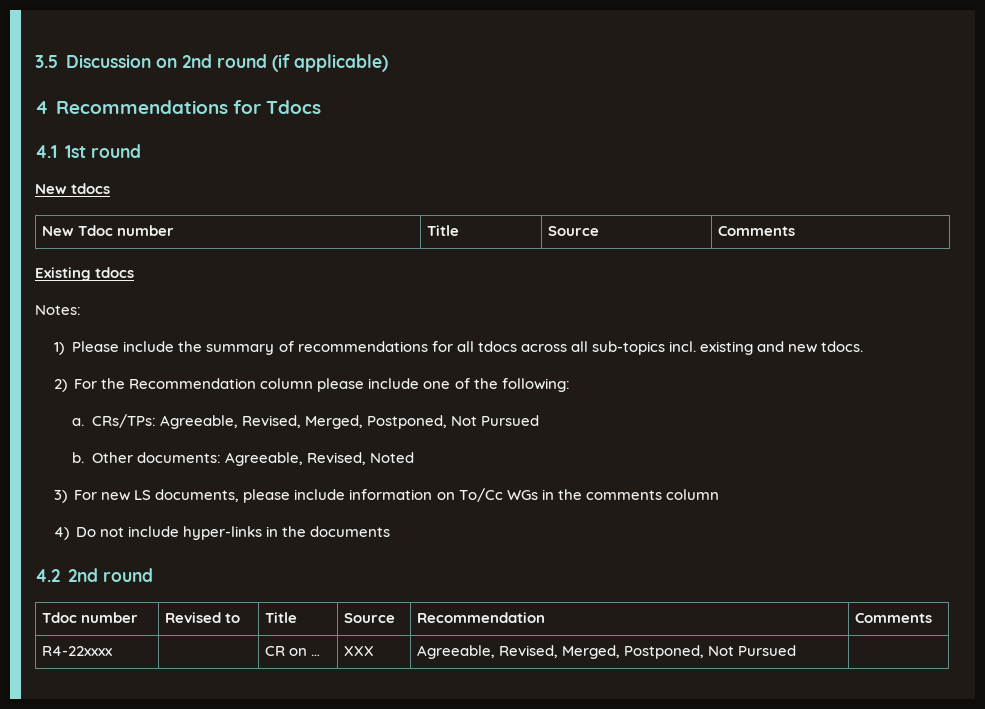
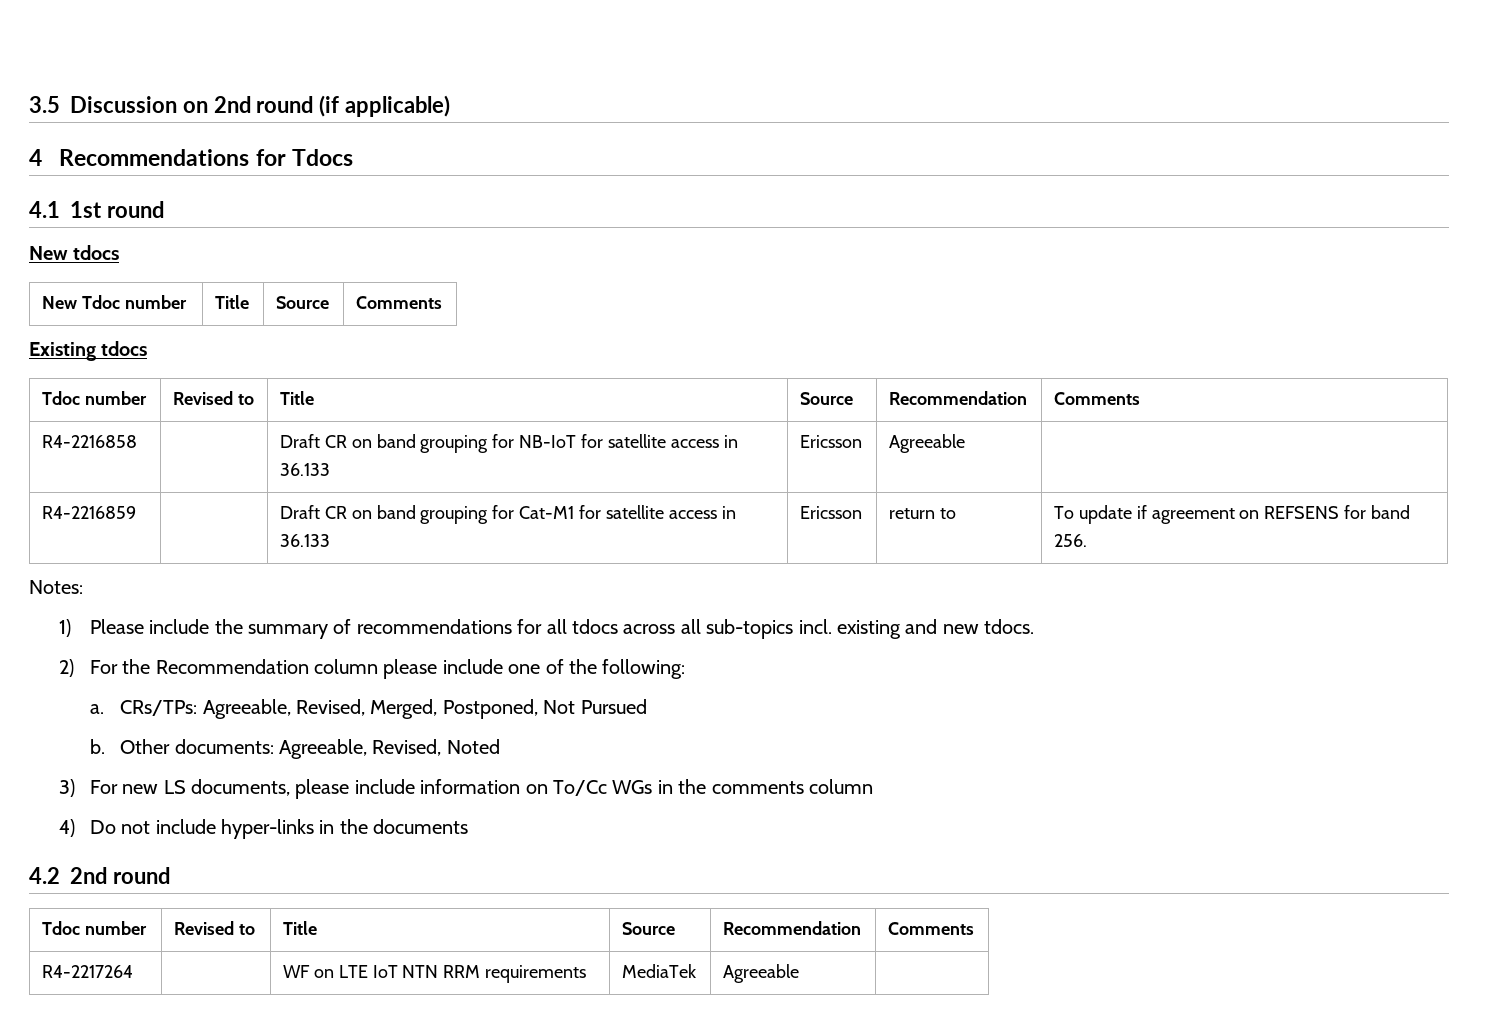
  Existing tdocs
+ Tdoc number | Revised to | Title | Source | Recommendation | Comments
+ R4-2216858 | | Draft CR on band grouping for NB-IoT for satellite access in 36.133 | Ericsson | Agreeable |
+ R4-2216859 | | Draft CR on band grouping for Cat-M1 for satellite access in 36.133 | Ericsson | return to | To update if agreement on REFSENS for band 256.
- R4-22xxxx | | CR on … | XXX | Agreeable, Revised, Merged, Postponed, Not Pursued |
+ R4-2217264 | | WF on LTE IoT NTN RRM requirements | MediaTek | Agreeable |

